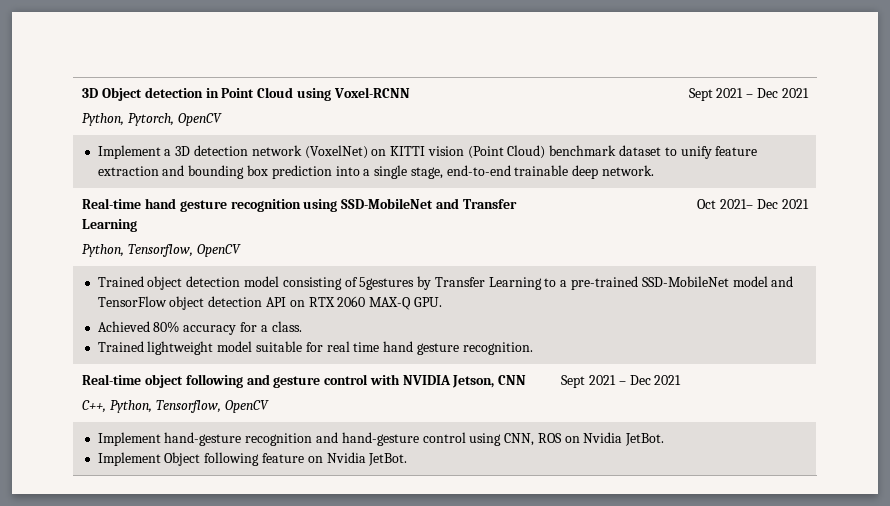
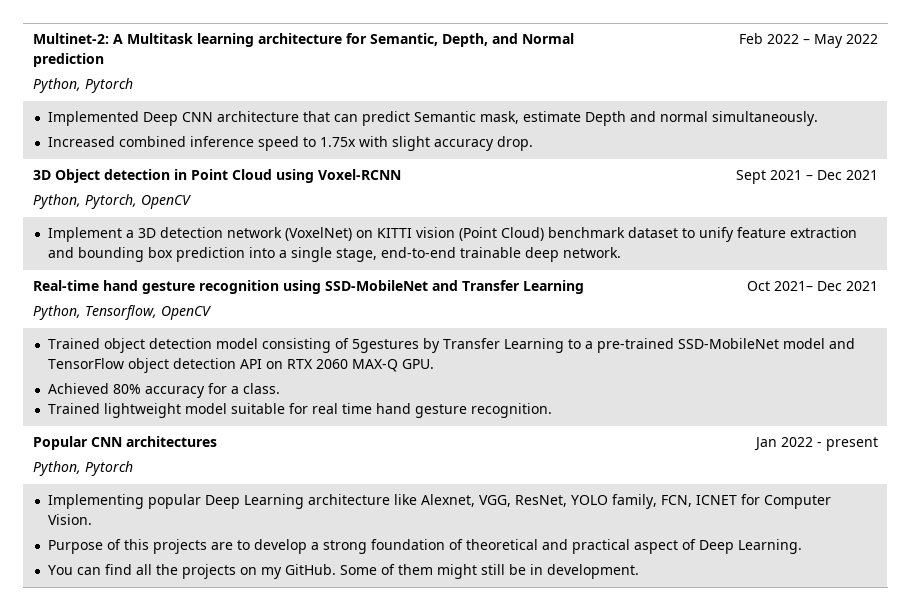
+ Multinet-2: A Multitask learning architecture for Semantic, Depth, and Normal prediction
+ Python, Pytorch | Feb 2022 – May 2022
+ Implemented Deep CNN architecture that can predict Semantic mask, estimate Depth and normal simultaneously.
+ Increased combined inference speed to 1.75x with slight accuracy drop.
- Real-time object following and gesture control with NVIDIA Jetson, CNN
- C++, Python, Tensorflow, OpenCV | Sept 2021 – Dec 2021
- Implement hand-gesture recognition and hand-gesture control using CNN, ROS on Nvidia JetBot.
- Implement Object following feature on Nvidia JetBot.
+ Popular CNN architectures
+ Python, Pytorch | Jan 2022 - present
+ Implementing popular Deep Learning architecture like Alexnet, VGG, ResNet, YOLO family, FCN, ICNET for Computer Vision.
+ Purpose of this projects are to develop a strong foundation of theoretical and practical aspect of Deep Learning.
+ You can find all the projects on my GitHub. Some of them might still be in development.

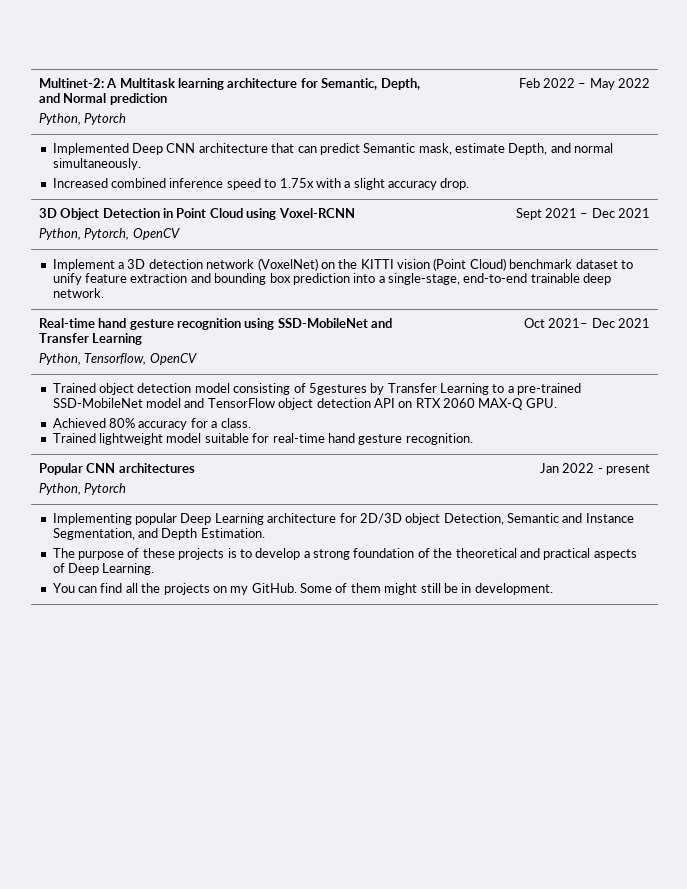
- Implemented Deep CNN architecture that can predict Semantic mask, estimate Depth and normal simultaneously.
- Increased combined inference speed to 1.75x with slight accuracy drop.
+ Implemented Deep CNN architecture that can predict Semantic mask, estimate Depth, and normal simultaneously.
+ Increased combined inference speed to 1.75x with a slight accuracy drop.
- 3D Object detection in Point Cloud using Voxel-RCNN
+ 3D Object Detection in Point Cloud using Voxel-RCNN
- Implement a 3D detection network (VoxelNet) on KITTI vision (Point Cloud) benchmark dataset to unify feature extraction and bounding box prediction into a single stage, end-to-end trainable deep network.
+ Implement a 3D detection network (VoxelNet) on the KITTI vision (Point Cloud) benchmark dataset to unify feature extraction and bounding box prediction into a single-stage, end-to-end trainable deep network.
- Trained lightweight model suitable for real time hand gesture recognition.
+ Trained lightweight model suitable for real-time hand gesture recognition.
- Implementing popular Deep Learning architecture like Alexnet, VGG, ResNet, YOLO family, FCN, ICNET for Computer Vision.
- Purpose of this projects are to develop a strong foundation of theoretical and practical aspect of Deep Learning.
+ Implementing popular Deep Learning architecture for 2D/3D object Detection, Semantic and Instance Segmentation, and Depth Estimation.
+ The purpose of these projects is to develop a strong foundation of the theoretical and practical aspects of Deep Learning.

